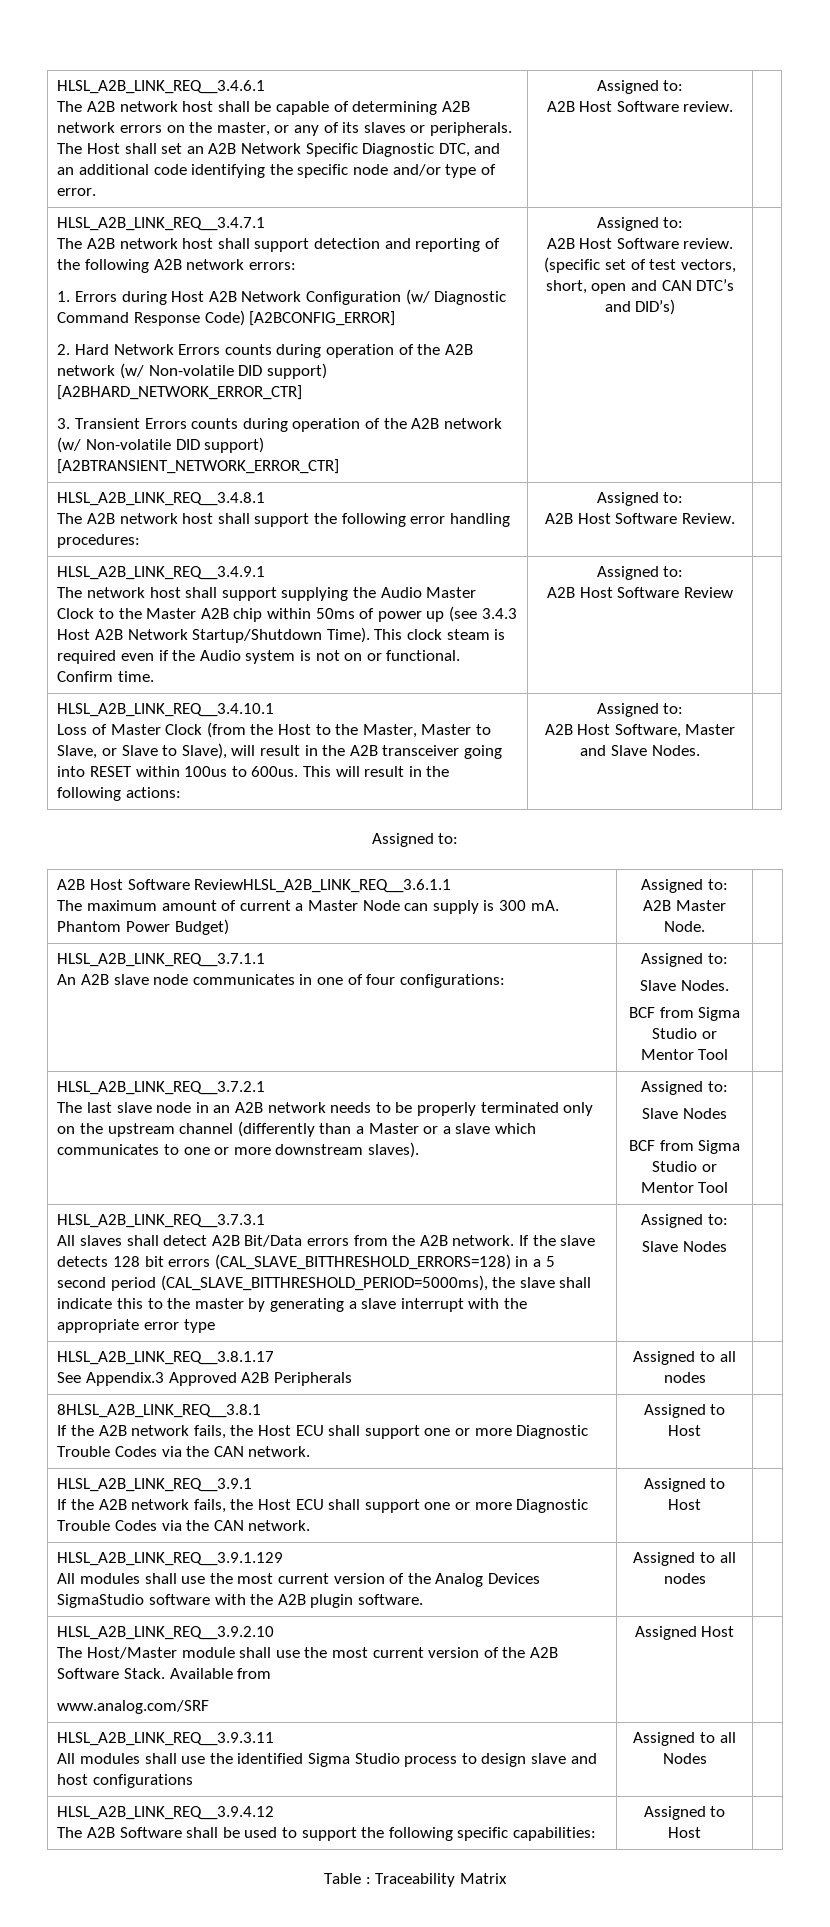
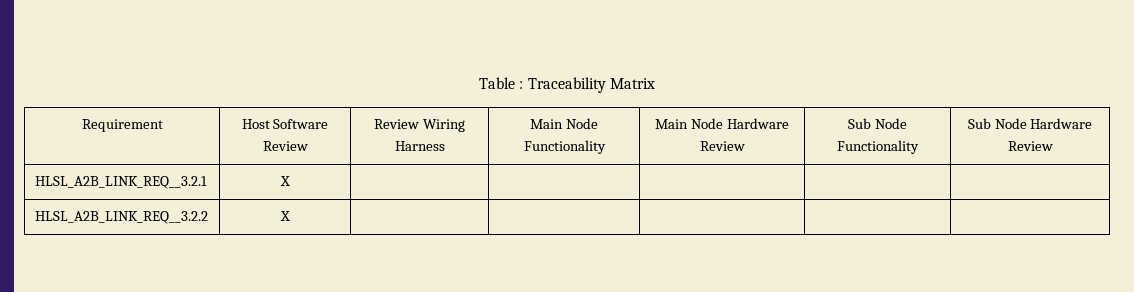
- HLSL_A2B_LINK_REQ__3.4.6.1
- The A2B network host shall be capable of determining A2B network errors on the master, or any of its slaves or peripherals. The Host shall set an A2B Network Specific Diagnostic DTC, and an additional code identifying the specific node and/or type of error. | Assigned to:
- A2B Host Software review. |
- HLSL_A2B_LINK_REQ__3.4.7.1
- The A2B network host shall support detection and reporting of the following A2B network errors:
- 1. Errors during Host A2B Network Configuration (w/ Diagnostic Command Response Code) [A2BCONFIG_ERROR]
- 2. Hard Network Errors counts during operation of the A2B network (w/ Non-volatile DID support) [A2BHARD_NETWORK_ERROR_CTR]
- 3. Transient Errors counts during operation of the A2B network (w/ Non-volatile DID support) [A2BTRANSIENT_NETWORK_ERROR_CTR] | Assigned to:
- A2B Host Software review. (specific set of test vectors, short, open and CAN DTC’s and DID’s) |
- HLSL_A2B_LINK_REQ__3.4.8.1
- The A2B network host shall support the following error handling procedures: | Assigned to:
- A2B Host Software Review. |
- HLSL_A2B_LINK_REQ__3.4.9.1
- The network host shall support supplying the Audio Master Clock to the Master A2B chip within 50ms of power up (see 3.4.3 Host A2B Network Startup/Shutdown Time). This clock steam is required even if the Audio system is not on or functional. Confirm time. | Assigned to:
- A2B Host Software Review |
- HLSL_A2B_LINK_REQ__3.4.10.1
- Loss of Master Clock (from the Host to the Master, Master to Slave, or Slave to Slave), will result in the A2B transceiver going into RESET within 100us to 600us. This will result in the following actions: | Assigned to:
- A2B Host Software, Master and Slave Nodes. |
- Assigned to:
- A2B Host Software ReviewHLSL_A2B_LINK_REQ__3.6.1.1
- The maximum amount of current a Master Node can supply is 300 mA. Phantom Power Budget) | Assigned to: A2B Master Node. |
- HLSL_A2B_LINK_REQ__3.7.1.1
- An A2B slave node communicates in one of four configurations: | Assigned to:
- Slave Nodes.
- BCF from Sigma Studio or Mentor Tool |
- HLSL_A2B_LINK_REQ__3.7.2.1
- The last slave node in an A2B network needs to be properly terminated only on the upstream channel (differently than a Master or a slave which communicates to one or more downstream slaves). | Assigned to:
- Slave Nodes
- BCF from Sigma Studio or Mentor Tool |
- HLSL_A2B_LINK_REQ__3.7.3.1
- All slaves shall detect A2B Bit/Data errors from the A2B network. If the slave detects 128 bit errors (CAL_SLAVE_BITTHRESHOLD_ERRORS=128) in a 5 second period (CAL_SLAVE_BITTHRESHOLD_PERIOD=5000ms), the slave shall indicate this to the master by generating a slave interrupt with the appropriate error type | Assigned to:
- Slave Nodes |
- HLSL_A2B_LINK_REQ__3.8.1.17
- See Appendix.3 Approved A2B Peripherals | Assigned to all nodes |
- 8HLSL_A2B_LINK_REQ__3.8.1
- If the A2B network fails, the Host ECU shall support one or more Diagnostic Trouble Codes via the CAN network. | Assigned to Host |
- HLSL_A2B_LINK_REQ__3.9.1
- If the A2B network fails, the Host ECU shall support one or more Diagnostic Trouble Codes via the CAN network. | Assigned to Host |
- HLSL_A2B_LINK_REQ__3.9.1.129
- All modules shall use the most current version of the Analog Devices SigmaStudio software with the A2B plugin software. | Assigned to all nodes |
- HLSL_A2B_LINK_REQ__3.9.2.10
- The Host/Master module shall use the most current version of the A2B Software Stack. Available from
- www.analog.com/SRF | Assigned Host |
- HLSL_A2B_LINK_REQ__3.9.3.11
- All modules shall use the identified Sigma Studio process to design slave and host configurations | Assigned to all Nodes |
- HLSL_A2B_LINK_REQ__3.9.4.12
- The A2B Software shall be used to support the following specific capabilities: | Assigned to Host |
  Table : Traceability Matrix
+ Requirement | Host Software Review | Review Wiring Harness | Main Node Functionality | Main Node Hardware Review | Sub Node Functionality | Sub Node Hardware Review
+ HLSL_A2B_LINK_REQ__3.2.1 | X | | | | |
+ HLSL_A2B_LINK_REQ__3.2.2 | X | | | | |

